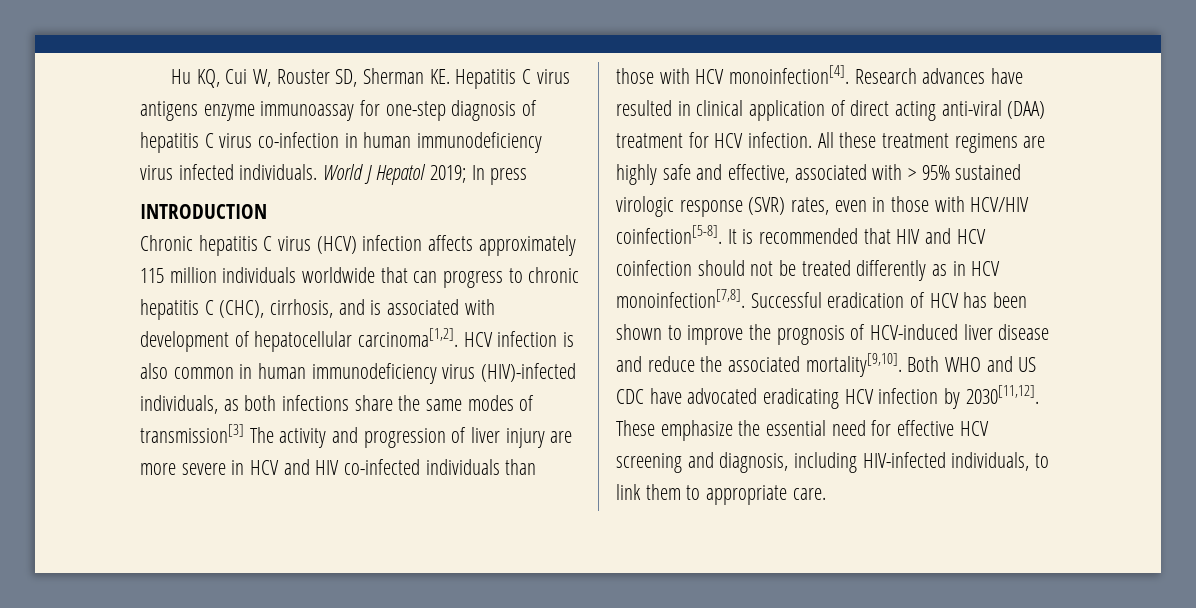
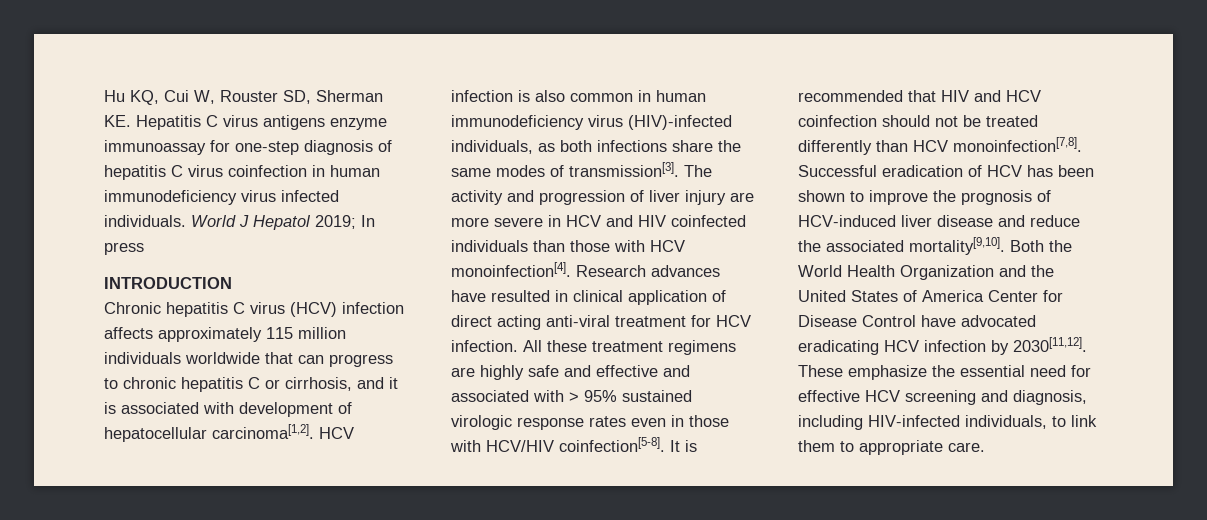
- Hu KQ, Cui W, Rouster SD, Sherman KE. Hepatitis C virus antigens enzyme immunoassay for one-step diagnosis of hepatitis C virus co-infection in human immunodeficiency virus infected individuals.
+ Hu KQ, Cui W, Rouster SD, Sherman KE. Hepatitis C virus antigens enzyme immunoassay for one-step diagnosis of hepatitis C virus coinfection in human immunodeficiency virus infected individuals.
- Chronic hepatitis C virus (HCV) infection affects approximately 115 million individuals worldwide that can progress to chronic hepatitis C (CHC), cirrhosis, and is associated with development of hepatocellular carcinoma[1,2].
+ Chronic hepatitis C virus (HCV) infection affects approximately 115 million individuals worldwide that can progress to chronic hepatitis C or cirrhosis, and it is associated with development of hepatocellular carcinoma[1,2].
- HCV infection is also common in human immunodeficiency virus (HIV)-infected individuals, as both infections share the same modes of transmission[3] The activity and progression of liver injury are more severe in HCV and HIV co-infected individuals than those with HCV monoinfection[4].
+ HCV infection is also common in human immunodeficiency virus (HIV)-infected individuals, as both infections share the same modes of transmission[3]. The activity and progression of liver injury are more severe in HCV and HIV coinfected individuals than those with HCV monoinfection[4].
- Research advances have resulted in clinical application of direct acting anti-viral (DAA) treatment for HCV infection.
+ Research advances have resulted in clinical application of direct acting anti-viral treatment for HCV infection.
- All these treatment regimens are highly safe and effective, associated with > 95% sustained virologic response (SVR) rates, even in those with HCV/HIV coinfection[5-8].
+ All these treatment regimens are highly safe and effective and associated with > 95% sustained virologic response rates even in those with HCV/HIV coinfection[5-8].
- It is recommended that HIV and HCV coinfection should not be treated differently as in HCV monoinfection[7,8].
+ It is recommended that HIV and HCV coinfection should not be treated differently than HCV monoinfection[7,8].
- Both WHO and US CDC have advocated eradicating HCV infection by 2030[11,12].
+ Both the World Health Organization and the United States of America Center for Disease Control have advocated eradicating HCV infection by 2030[11,12].

